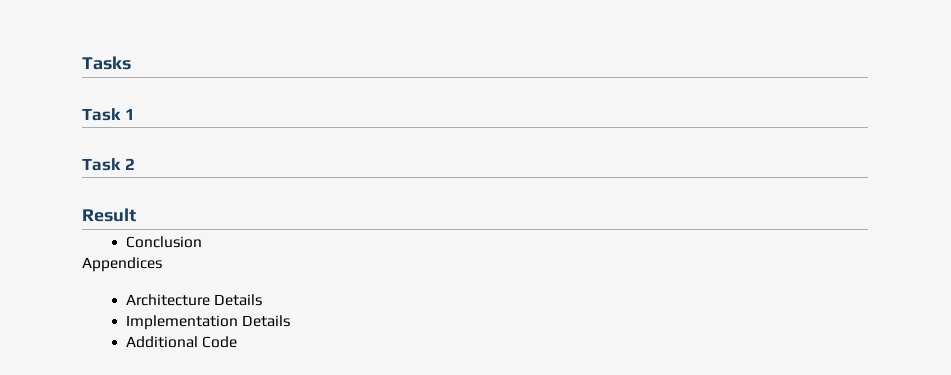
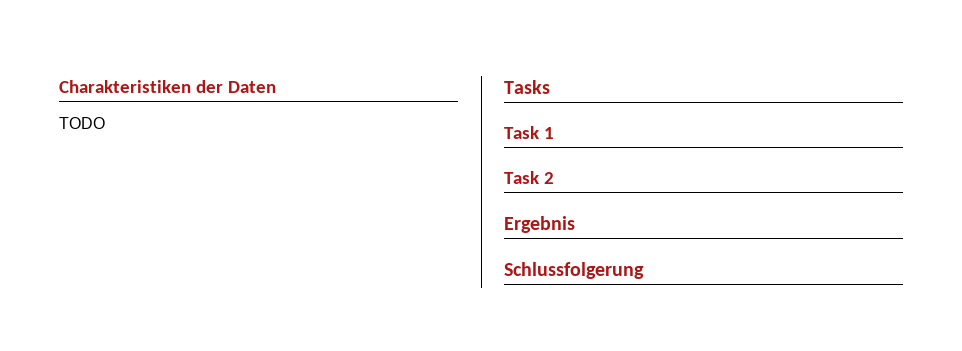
+ Charakteristiken der Daten
+ TODO
- Result
- Conclusion
- Appendices
- Architecture Details
- Implementation Details
- Additional Code
+ Ergebnis
+ Schlussfolgerung

